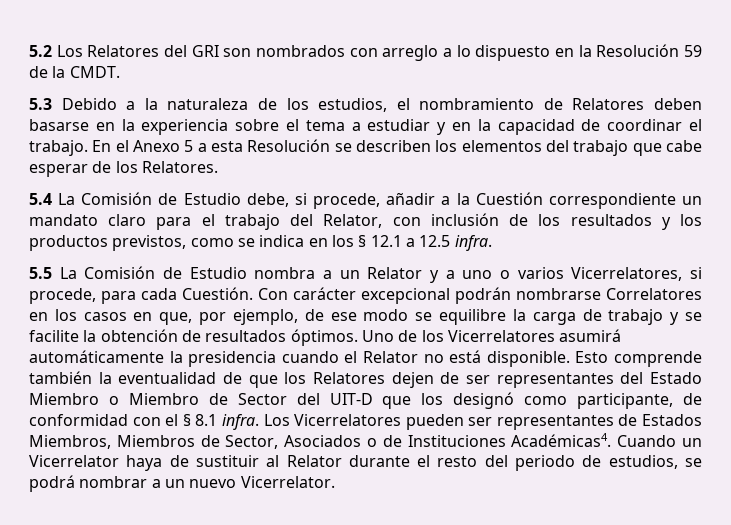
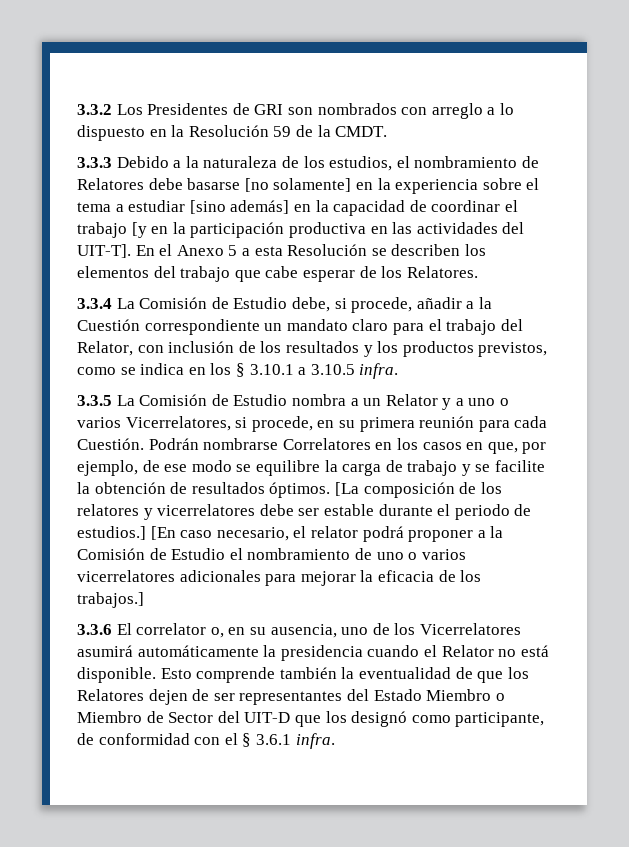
- 5.2 Los Relatores del GRI son nombrados con arreglo a lo dispuesto en la Resolución 59 de la CMDT.
+ 3.3.2 Los Presidentes de GRI son nombrados con arreglo a lo dispuesto en la Resolución 59 de la CMDT.
- 5.3 Debido a la naturaleza de los estudios, el nombramiento de Relatores deben basarse en la experiencia sobre el tema a estudiar y en la capacidad de coordinar el trabajo.
+ 3.3.3 Debido a la naturaleza de los estudios, el nombramiento de Relatores debe basarse [no solamente] en la experiencia sobre el tema a estudiar [sino además] en la capacidad de coordinar el trabajo [y en la participación productiva en las actividades del UIT-T].
- 5.4 La Comisión de Estudio debe, si procede, añadir a la Cuestión correspondiente un mandato claro para el trabajo del Relator, con inclusión de los resultados y los productos previstos, como se indica en los § 12.1 a 12.5 infra.
+ 3.3.4 La Comisión de Estudio debe, si procede, añadir a la Cuestión correspondiente un mandato claro para el trabajo del Relator, con inclusión de los resultados y los productos previstos, como se indica en los § 3.10.1 a 3.10.5 infra.
- 5.5 La Comisión de Estudio nombra a un Relator y a uno o varios Vicerrelatores, si procede, para cada Cuestión. Con carácter excepcional podrán nombrarse Correlatores en los casos en que, por ejemplo, de ese modo se equilibre la carga de trabajo y se facilite la obtención de resultados óptimos.
+ 3.3.5 La Comisión de Estudio nombra a un Relator y a uno o varios Vicerrelatores, si procede, en su primera reunión para cada Cuestión. Podrán nombrarse Correlatores en los casos en que, por ejemplo, de ese modo se equilibre la carga de trabajo y se facilite la obtención de resultados óptimos.
- Uno de los Vicerrelatores asumirá automáticamente la presidencia cuando el Relator no está disponible.
+ [La composición de los relatores y vicerrelatores debe ser estable durante el periodo de estudios.] [En caso necesario, el relator podrá proponer a la Comisión de Estudio el nombramiento de uno o varios vicerrelatores adicionales para mejorar la eficacia de los trabajos.]
+ 3.3.6 El correlator o, en su ausencia, uno de los Vicerrelatores asumirá automáticamente la presidencia cuando el Relator no está disponible.
- Esto comprende también la eventualidad de que los Relatores dejen de ser representantes del Estado Miembro o Miembro de Sector del UIT-D que los designó como participante, de conformidad con el § 8.1 infra. Los Vicerrelatores pueden ser representantes de Estados Miembros, Miembros de Sector, Asociados o de Instituciones Académicas4. Cuando un Vicerrelator haya de sustituir al Relator durante el resto del periodo de estudios, se podrá nombrar a un nuevo Vicerrelator.
+ Esto comprende también la eventualidad de que los Relatores dejen de ser representantes del Estado Miembro o Miembro de Sector del UIT-D que los designó como participante, de conformidad con el § 3.6.1 infra.

